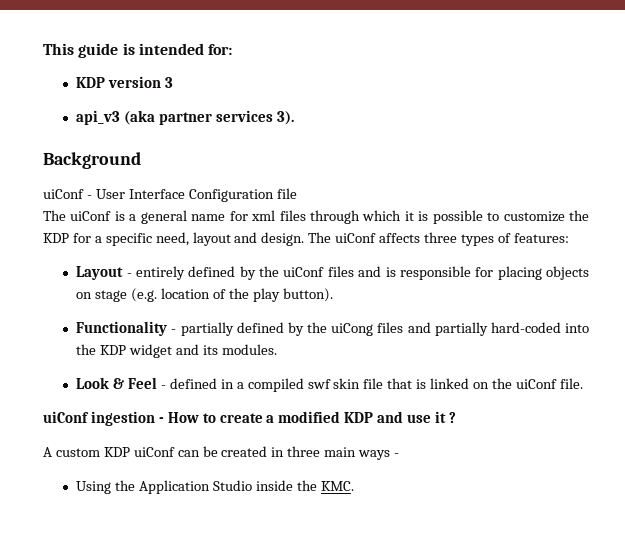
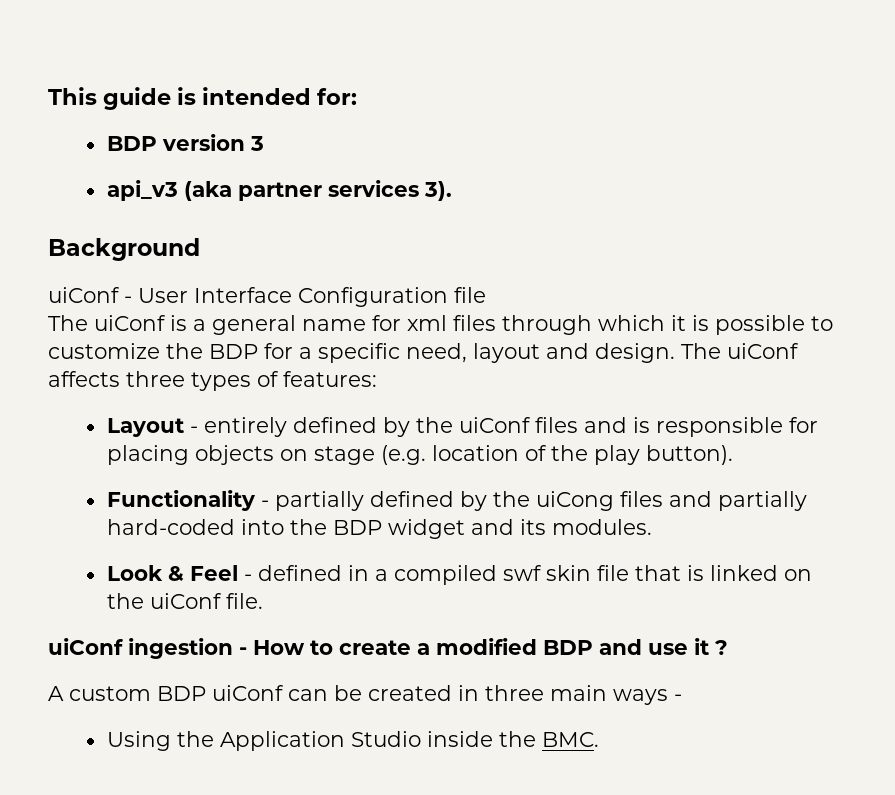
- KDP version 3
+ BDP version 3
- The uiConf is a general name for xml files through which it is possible to customize the KDP for a specific need, layout and design.
+ The uiConf is a general name for xml files through which it is possible to customize the BDP for a specific need, layout and design.
- Functionality - partially defined by the uiCong files and partially hard-coded into the KDP widget and its modules.
+ Functionality - partially defined by the uiCong files and partially hard-coded into the BDP widget and its modules.
- uiConf ingestion - How to create a modified KDP and use it ?
+ uiConf ingestion - How to create a modified BDP and use it ?
- A custom KDP uiConf can be created in three main ways -
+ A custom BDP uiConf can be created in three main ways -
- Using the Application Studio inside the KMC.
+ Using the Application Studio inside the BMC.

